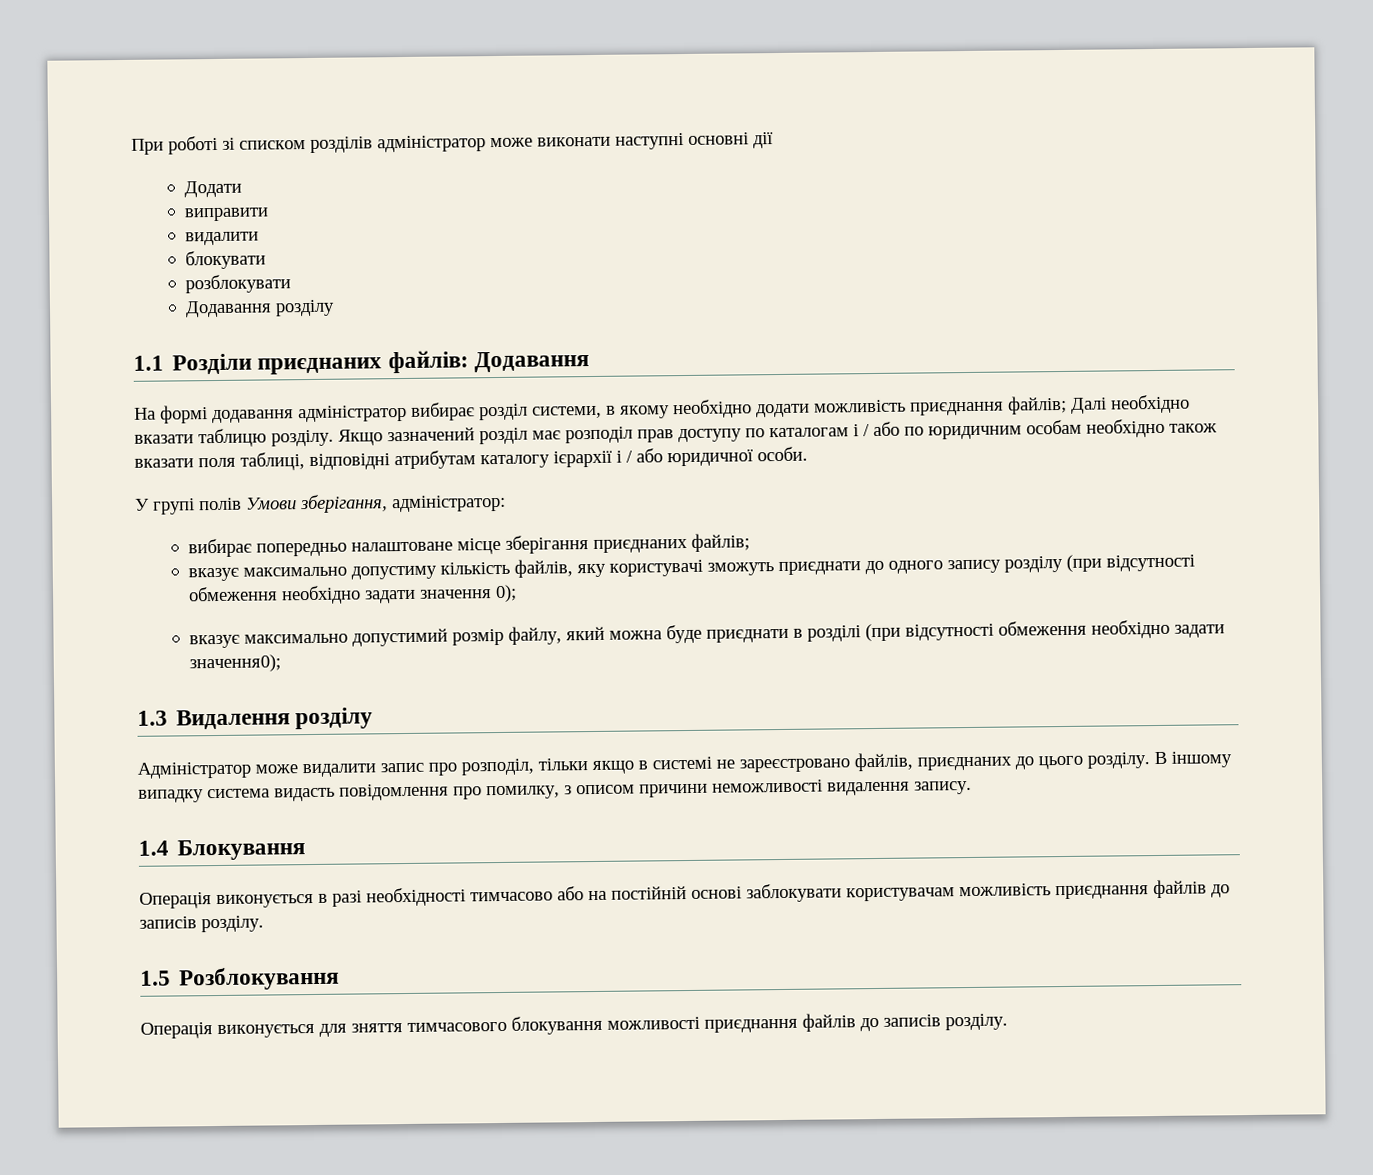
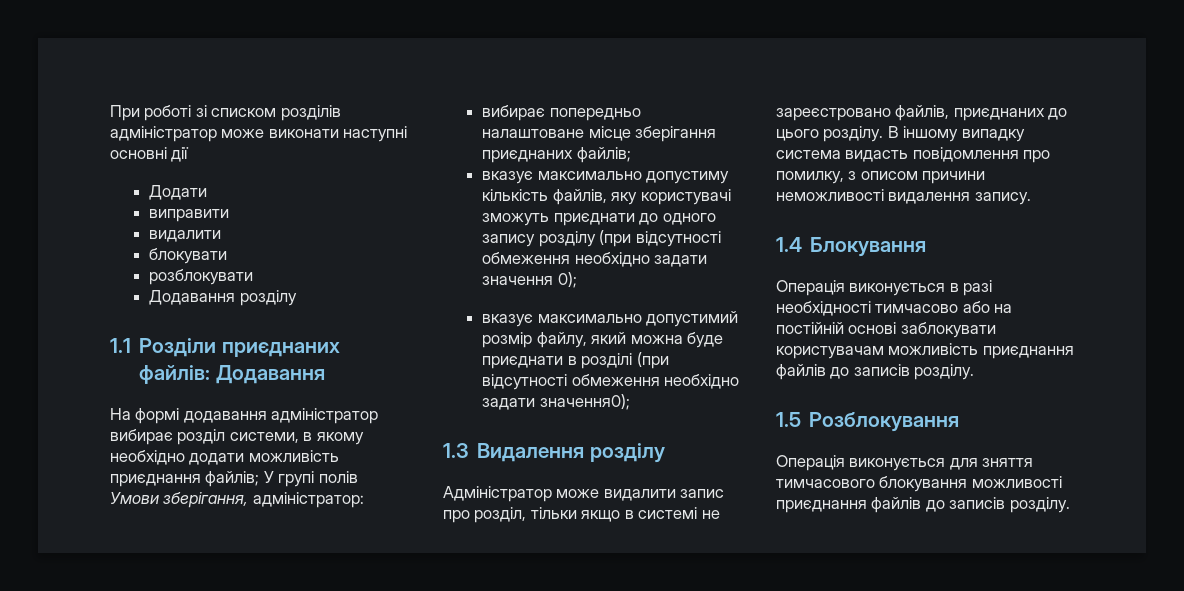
- На формі додавання адміністратор вибирає розділ системи, в якому необхідно додати можливість приєднання файлів; Далі необхідно вказати таблицю розділу. Якщо зазначений розділ має розподіл прав доступу по каталогам і / або по юридичним особам необхідно також вказати поля таблиці, відповідні атрибутам каталогу ієрархії і / або юридичної особи.
- У групі полів Умови зберігання, адміністратор:
+ На формі додавання адміністратор вибирає розділ системи, в якому необхідно додати можливість приєднання файлів; У групі полів Умови зберігання, адміністратор:
- Адміністратор може видалити запис про розподіл, тільки якщо в системі не зареєстровано файлів, приєднаних до цього розділу.
+ Адміністратор може видалити запис про розділ, тільки якщо в системі не зареєстровано файлів, приєднаних до цього розділу.

